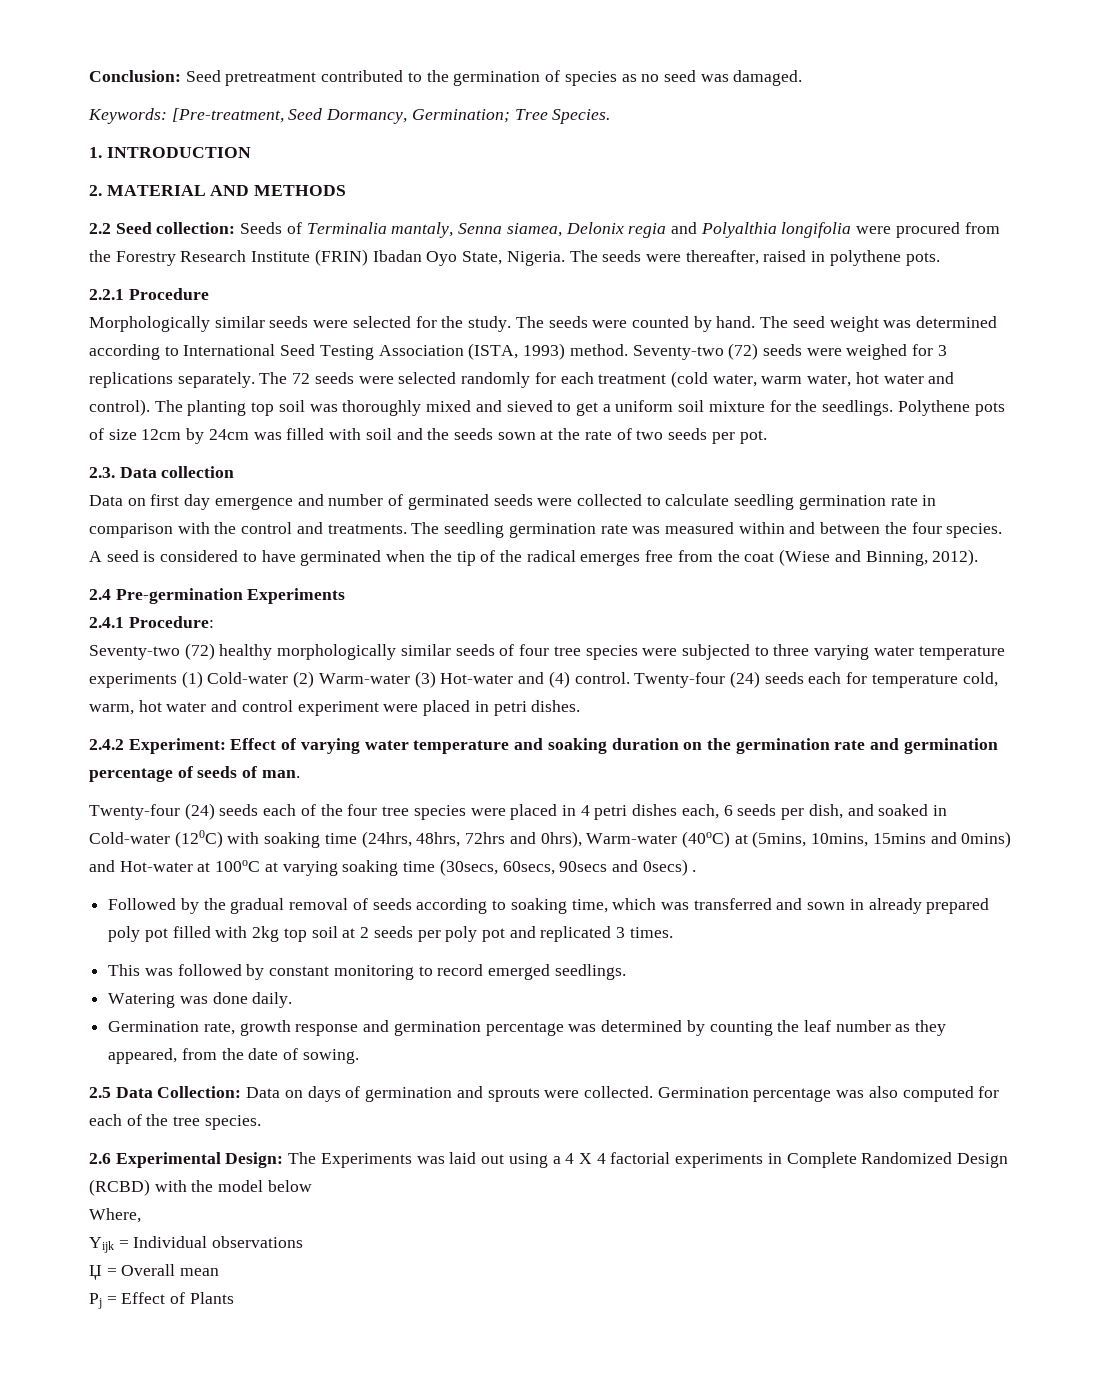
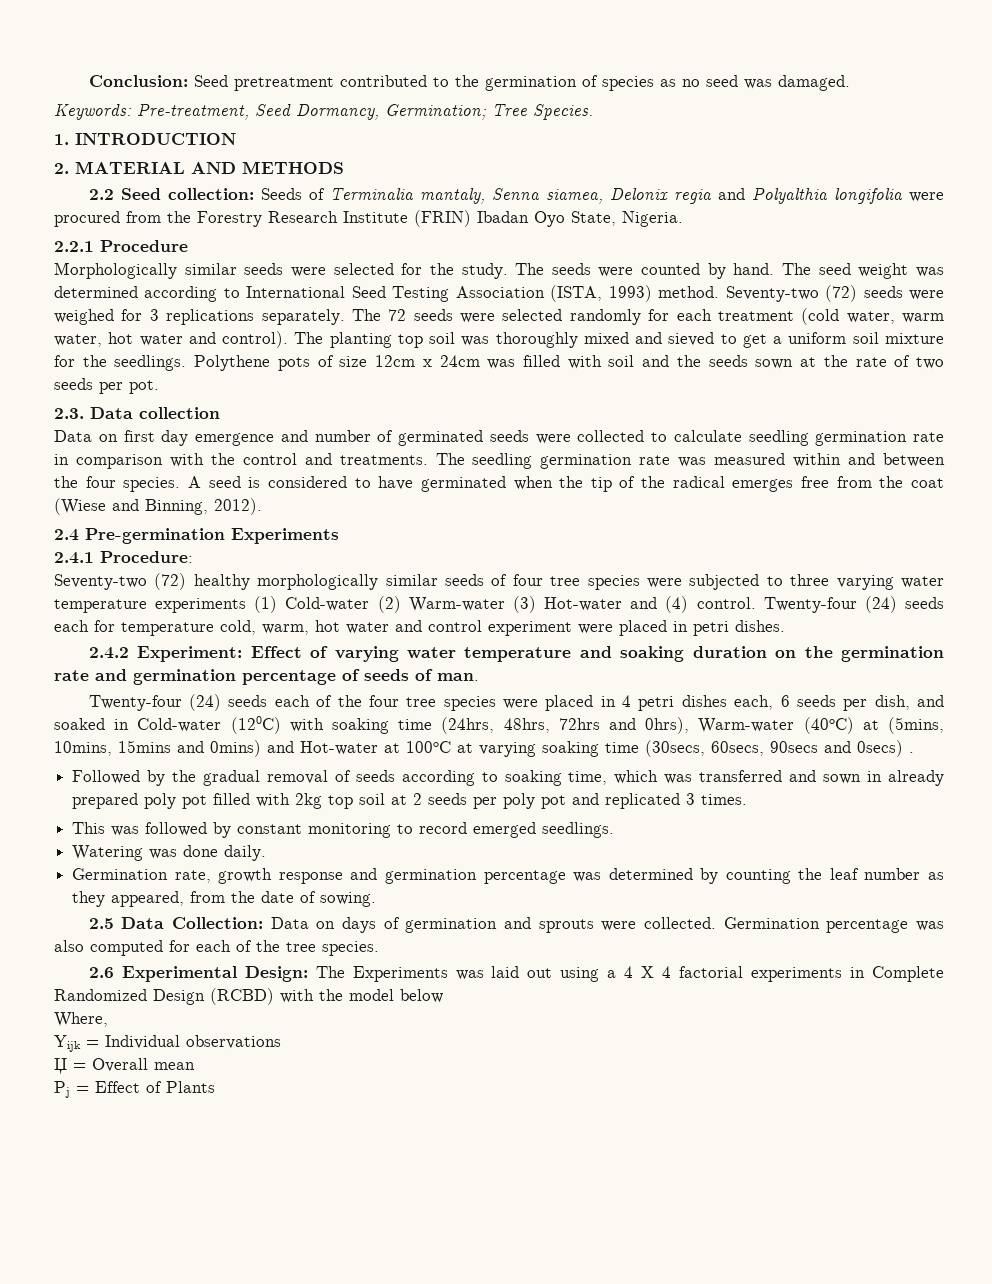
- Keywords: [Pre-treatment, Seed Dormancy, Germination; Tree Species.
+ Keywords: Pre-treatment, Seed Dormancy, Germination; Tree Species.
- The seeds were thereafter, raised in polythene pots.
- Polythene pots of size 12cm by 24cm was filled with soil and the seeds sown at the rate of two seeds per pot.
+ Polythene pots of size 12cm x 24cm was filled with soil and the seeds sown at the rate of two seeds per pot.

